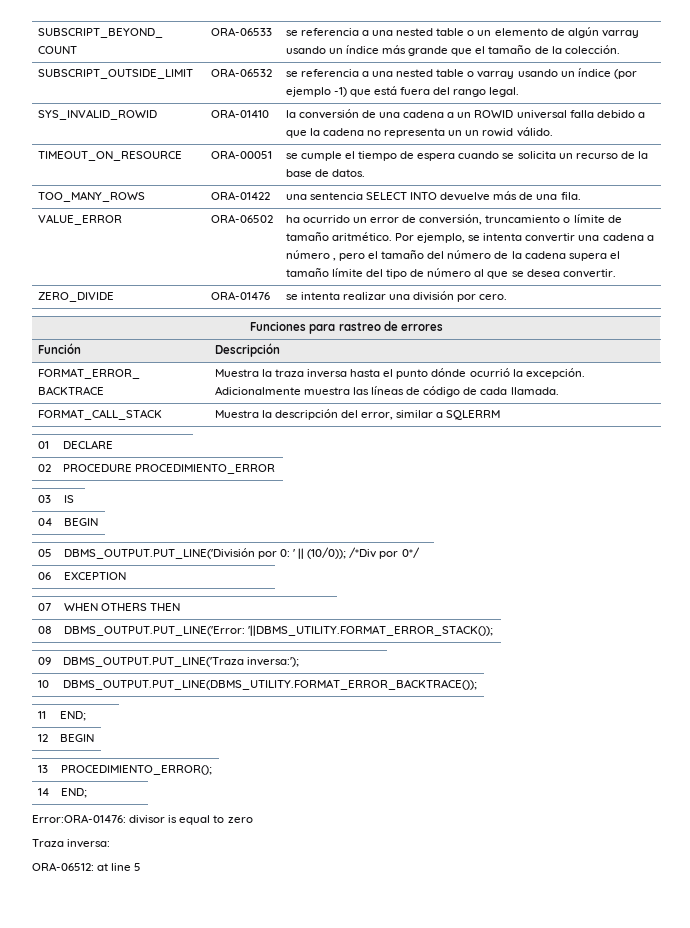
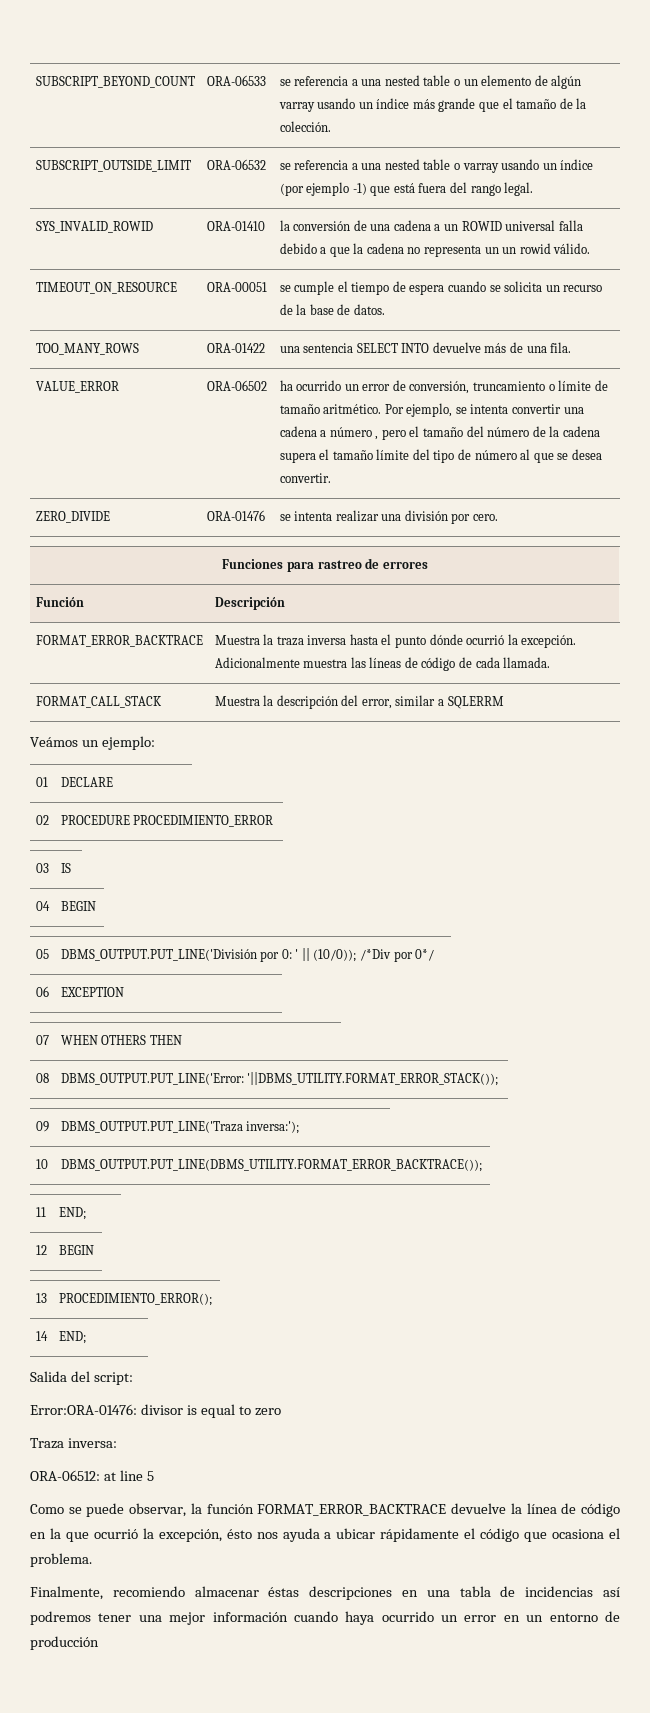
+ Veámos un ejemplo:
+ Salida del script:
+ Como se puede observar, la función FORMAT_ERROR_BACKTRACE devuelve la línea de código en la que ocurrió la excepción, ésto nos ayuda a ubicar rápidamente el código que ocasiona el problema.
+ Finalmente, recomiendo almacenar éstas descripciones en una tabla de incidencias así podremos tener una mejor información cuando haya ocurrido un error en un entorno de producción

